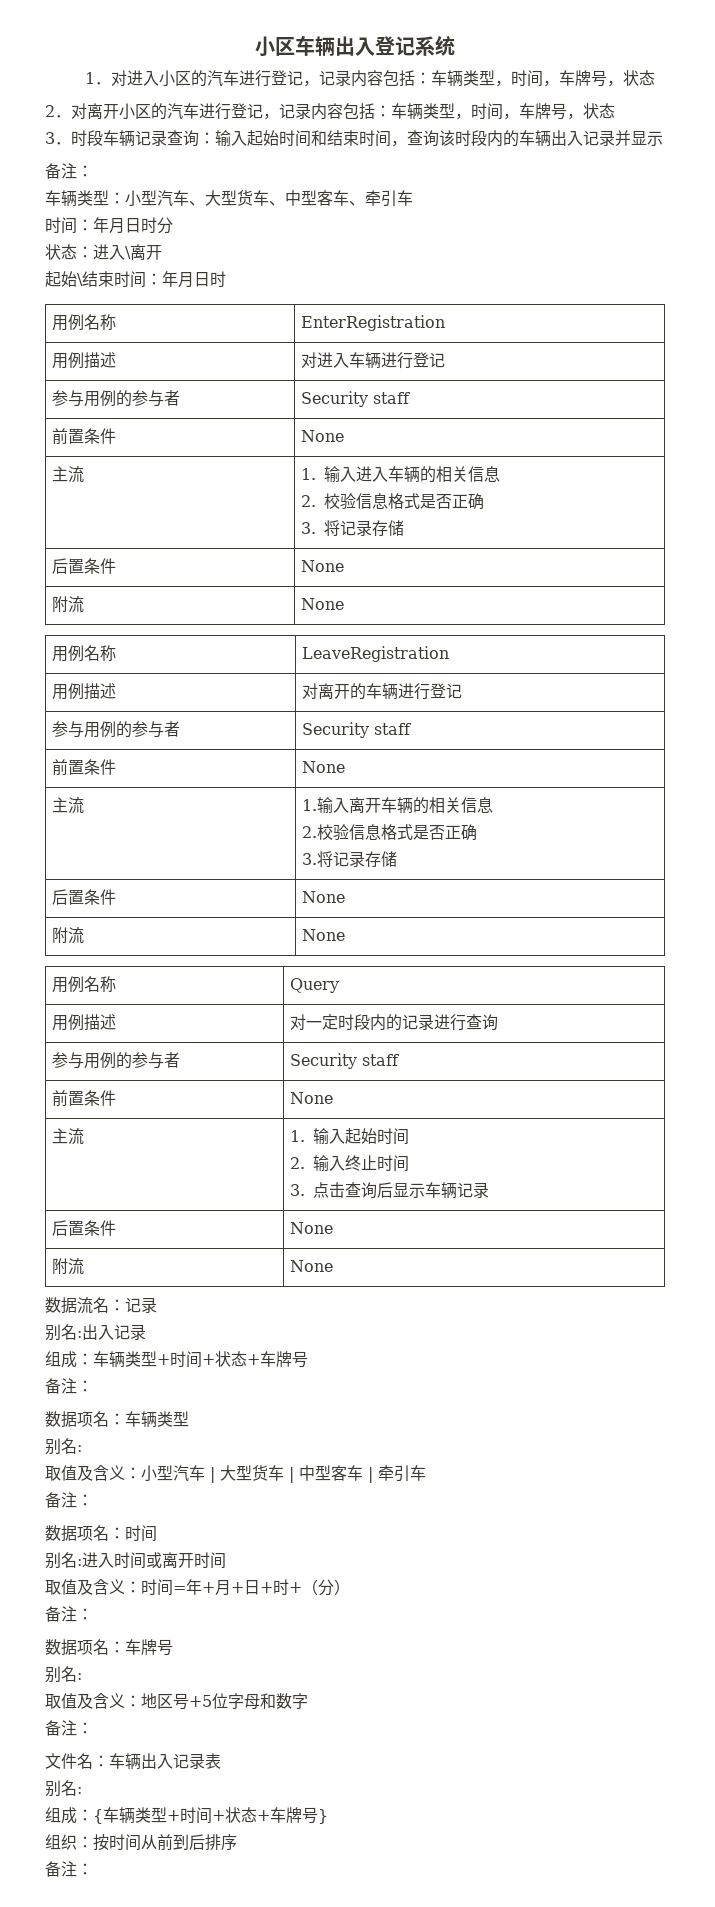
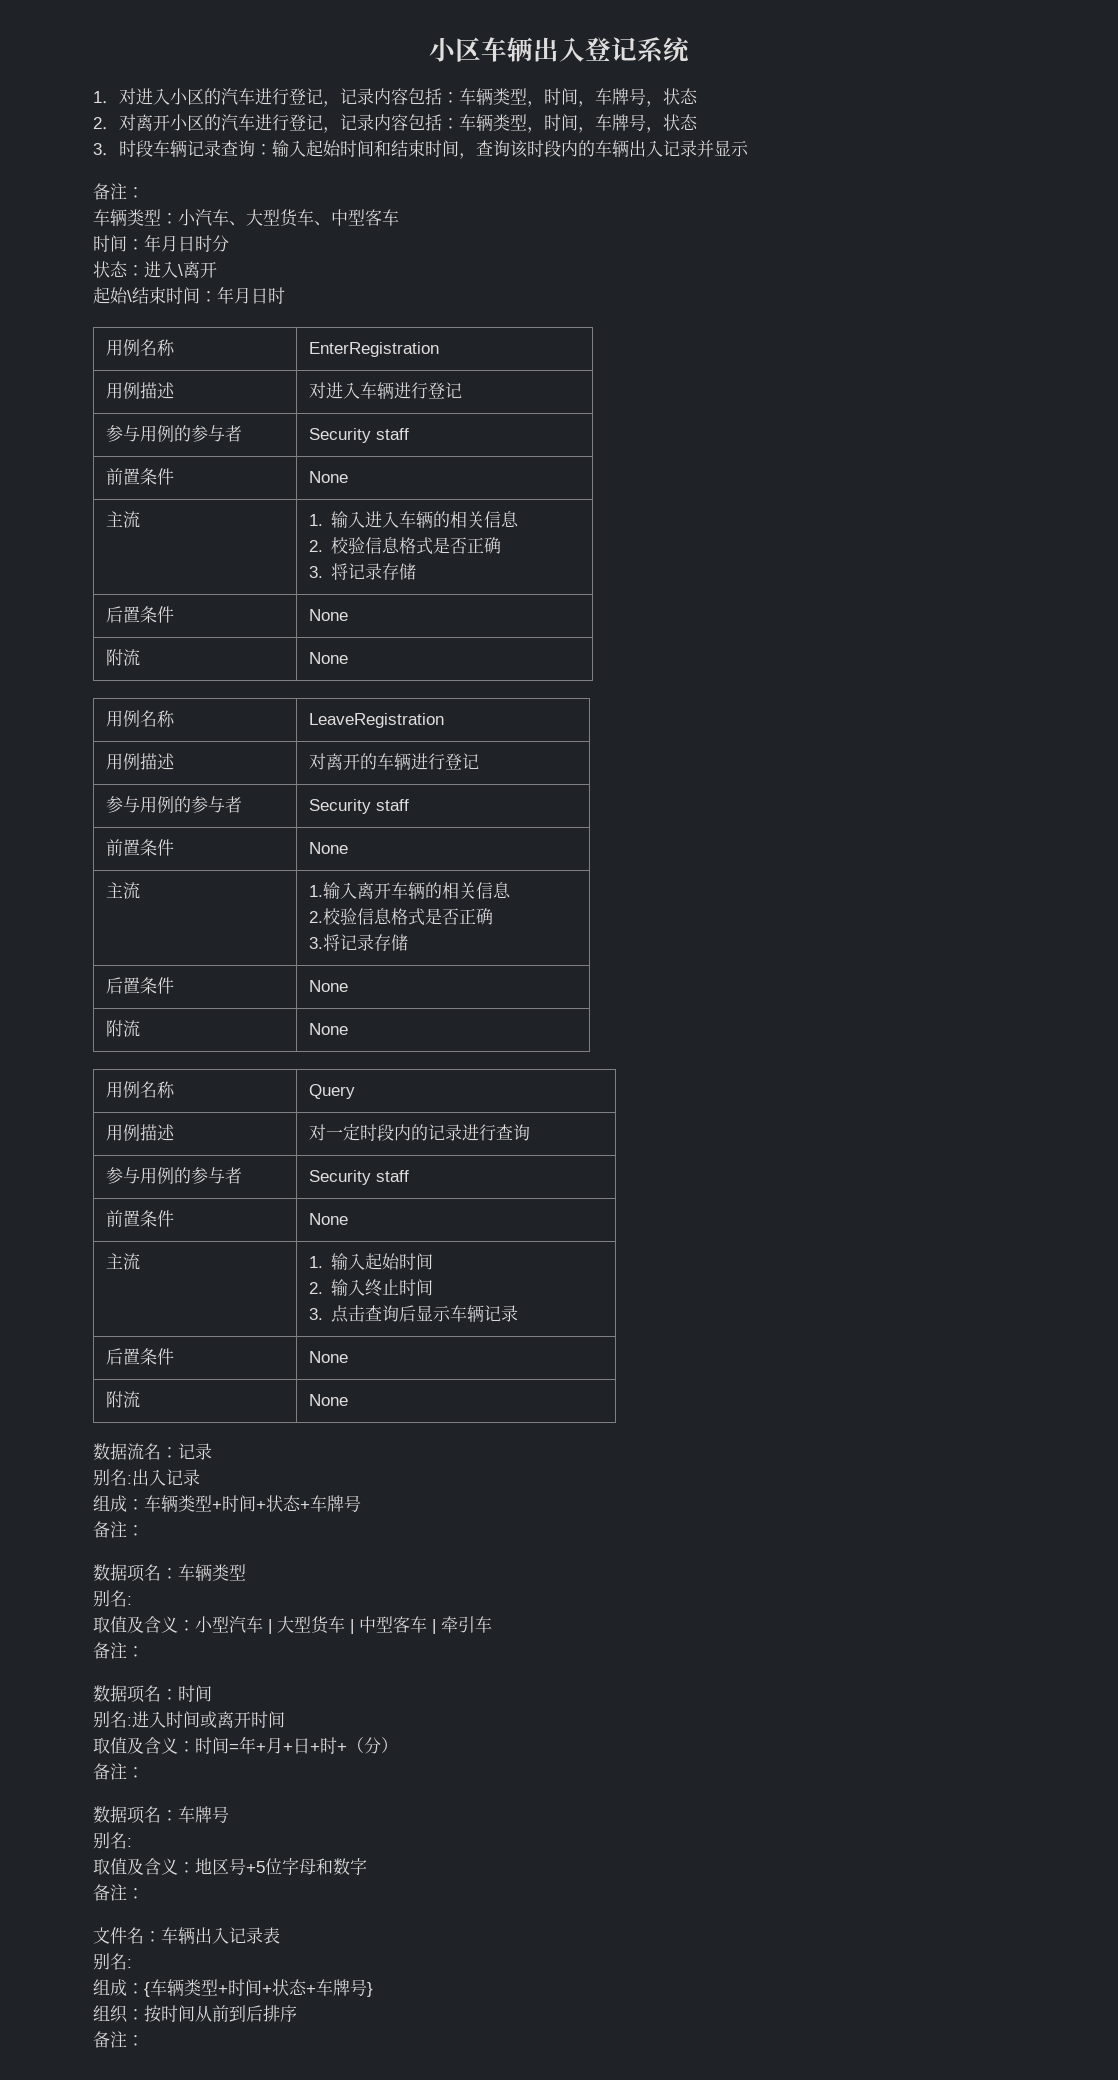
- 车辆类型：小型汽车、大型货车、中型客车、牵引车
+ 车辆类型：小汽车、大型货车、中型客车

